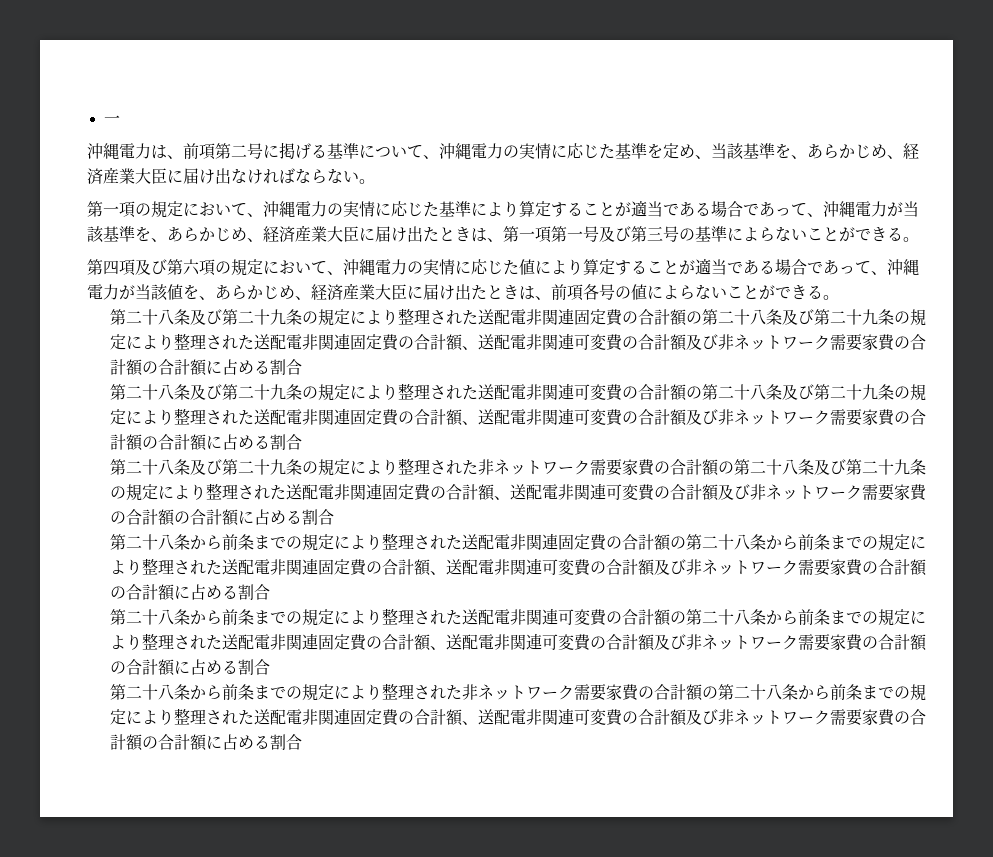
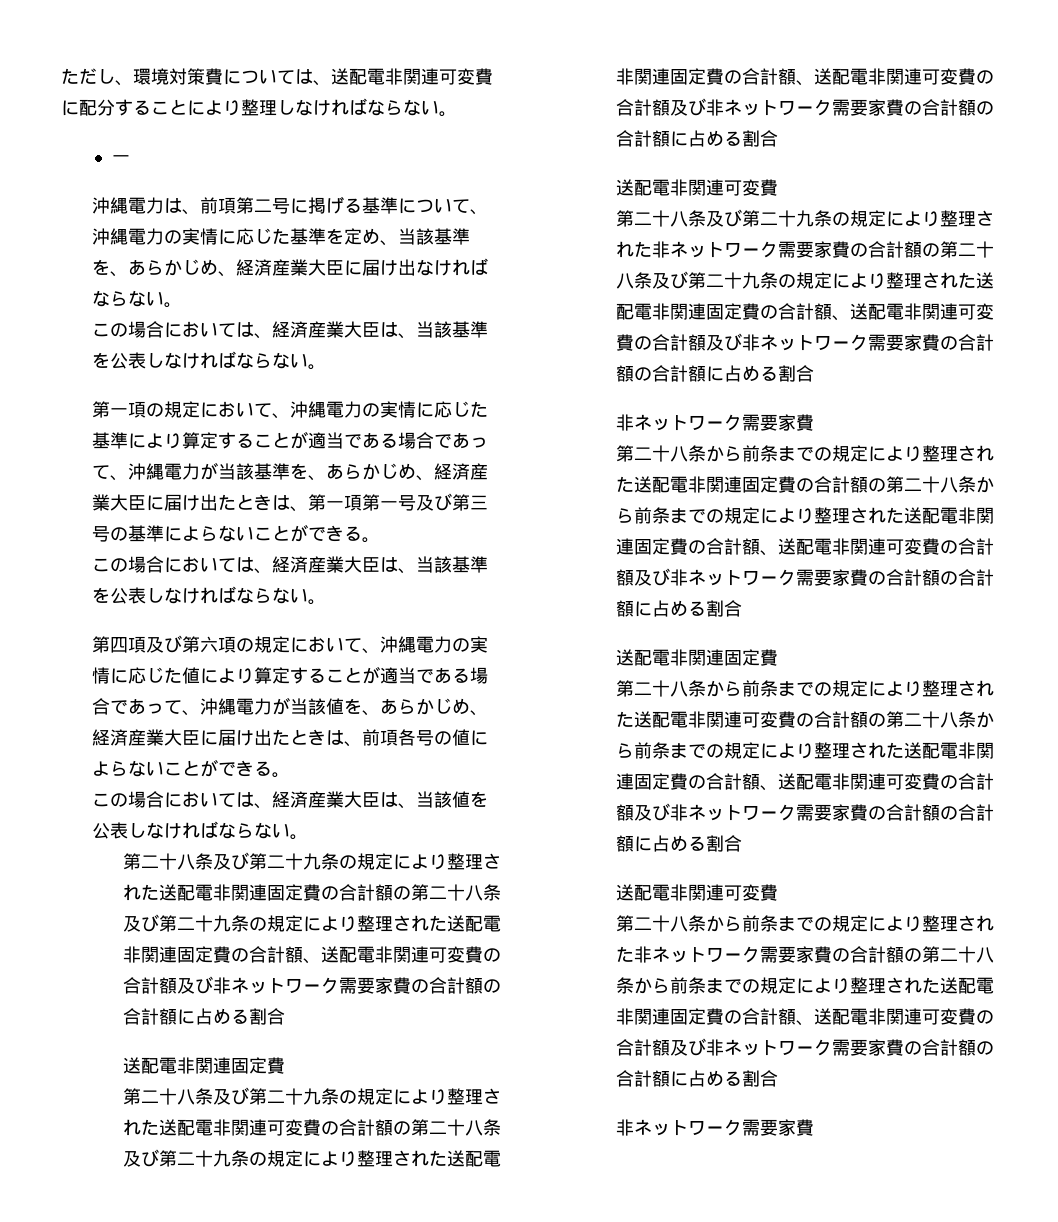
+ ただし、環境対策費については、送配電非関連可変費に配分することにより整理しなければならない。
  沖縄電力は、前項第二号に掲げる基準について、沖縄電力の実情に応じた基準を定め、当該基準を、あらかじめ、経済産業大臣に届け出なければならない。
+ この場合においては、経済産業大臣は、当該基準を公表しなければならない。
  第一項の規定において、沖縄電力の実情に応じた基準により算定することが適当である場合であって、沖縄電力が当該基準を、あらかじめ、経済産業大臣に届け出たときは、第一項第一号及び第三号の基準によらないことができる。
+ この場合においては、経済産業大臣は、当該基準を公表しなければならない。
+ この場合においては、経済産業大臣は、当該値を公表しなければならない。
  第二十八条及び第二十九条の規定により整理された送配電非関連固定費の合計額の第二十八条及び第二十九条の規定により整理された送配電非関連固定費の合計額、送配電非関連可変費の合計額及び非ネットワーク需要家費の合計額の合計額に占める割合
+ 送配電非関連固定費
  第二十八条及び第二十九条の規定により整理された送配電非関連可変費の合計額の第二十八条及び第二十九条の規定により整理された送配電非関連固定費の合計額、送配電非関連可変費の合計額及び非ネットワーク需要家費の合計額の合計額に占める割合
+ 送配電非関連可変費
  第二十八条及び第二十九条の規定により整理された非ネットワーク需要家費の合計額の第二十八条及び第二十九条の規定により整理された送配電非関連固定費の合計額、送配電非関連可変費の合計額及び非ネットワーク需要家費の合計額の合計額に占める割合
+ 非ネットワーク需要家費
  第二十八条から前条までの規定により整理された送配電非関連固定費の合計額の第二十八条から前条までの規定により整理された送配電非関連固定費の合計額、送配電非関連可変費の合計額及び非ネットワーク需要家費の合計額の合計額に占める割合
+ 送配電非関連固定費
  第二十八条から前条までの規定により整理された送配電非関連可変費の合計額の第二十八条から前条までの規定により整理された送配電非関連固定費の合計額、送配電非関連可変費の合計額及び非ネットワーク需要家費の合計額の合計額に占める割合
+ 送配電非関連可変費
  第二十八条から前条までの規定により整理された非ネットワーク需要家費の合計額の第二十八条から前条までの規定により整理された送配電非関連固定費の合計額、送配電非関連可変費の合計額及び非ネットワーク需要家費の合計額の合計額に占める割合
+ 非ネットワーク需要家費

